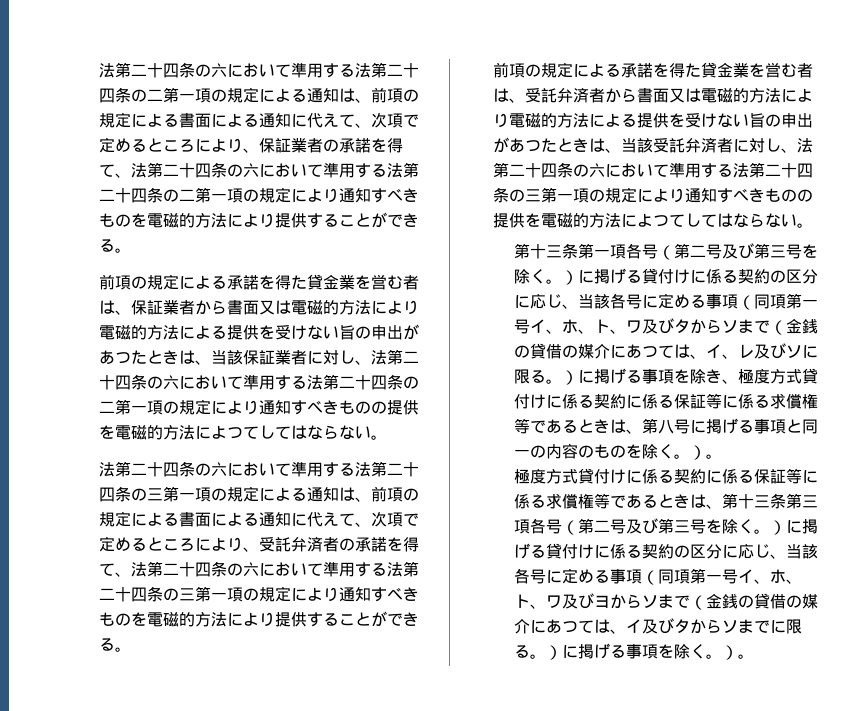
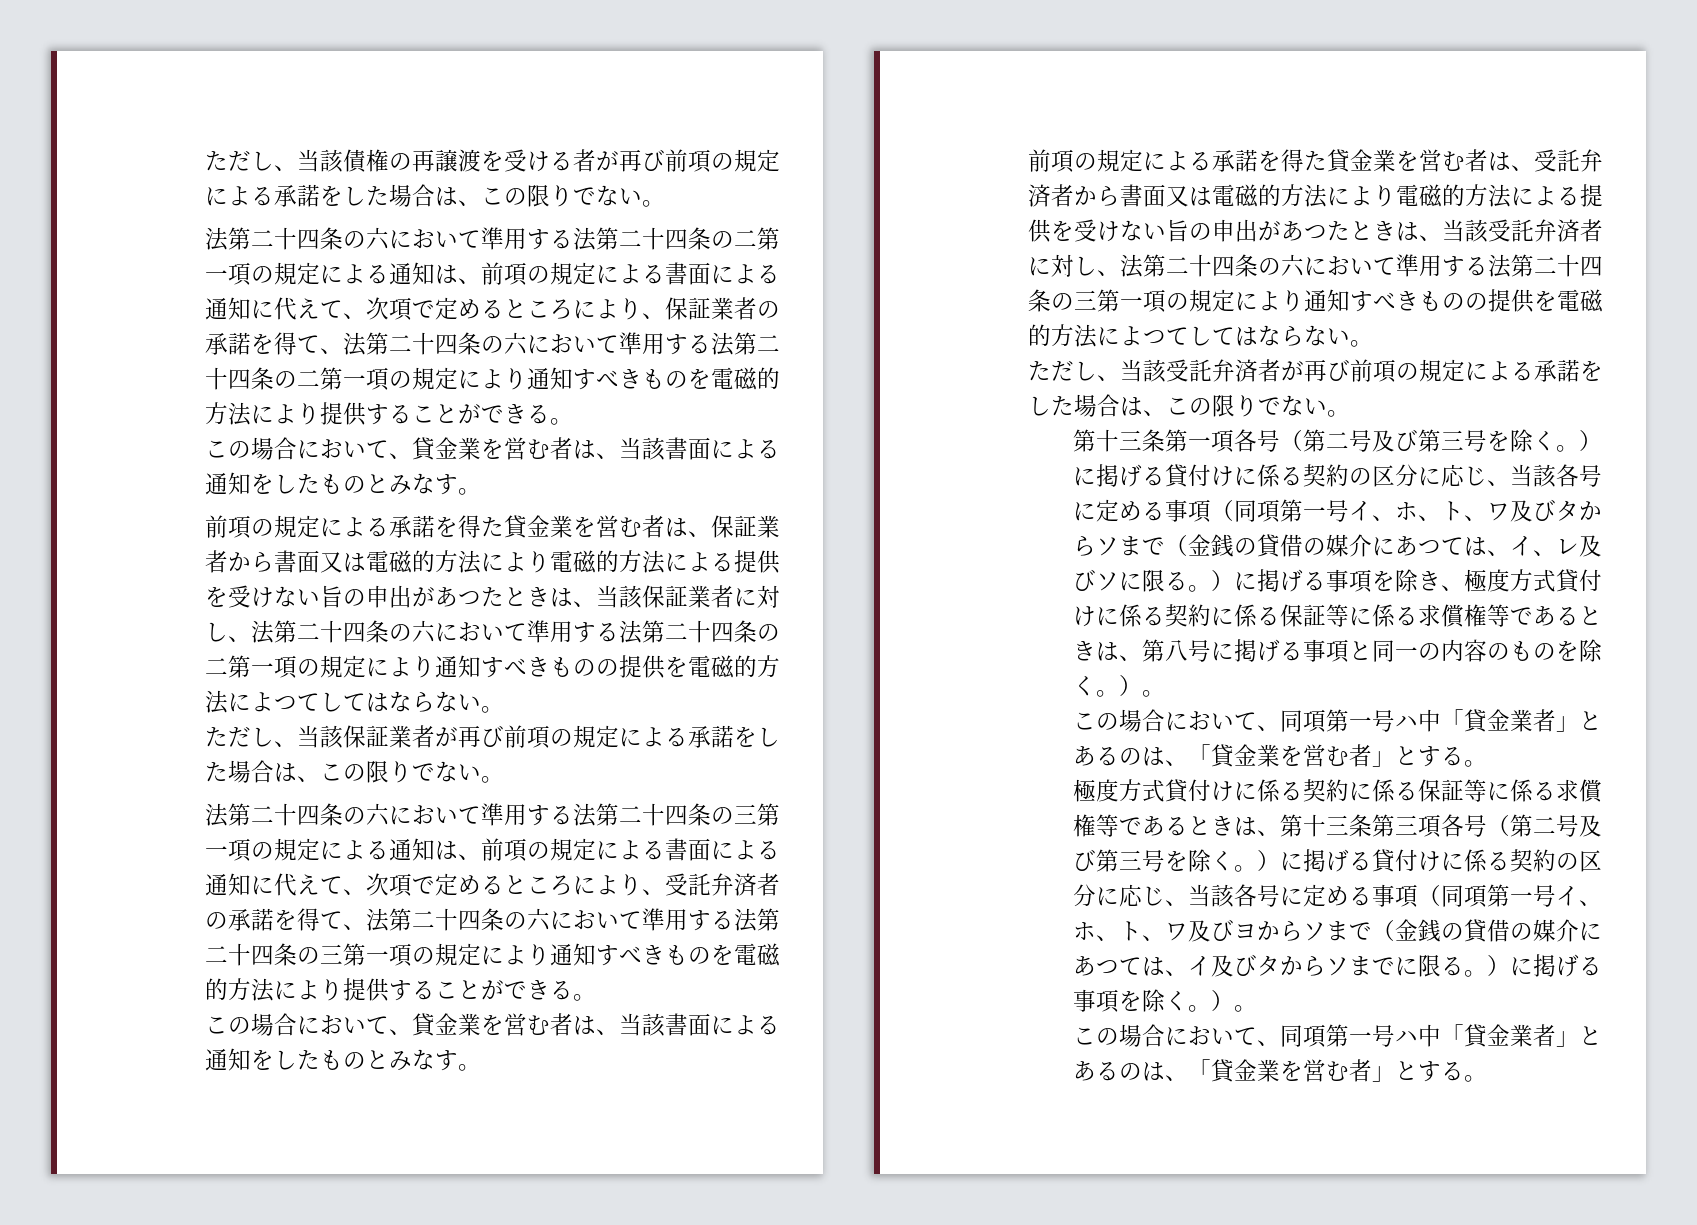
+ ただし、当該債権の再譲渡を受ける者が再び前項の規定による承諾をした場合は、この限りでない。
  法第二十四条の六において準用する法第二十四条の二第一項の規定による通知は、前項の規定による書面による通知に代えて、次項で定めるところにより、保証業者の承諾を得て、法第二十四条の六において準用する法第二十四条の二第一項の規定により通知すべきものを電磁的方法により提供することができる。
+ この場合において、貸金業を営む者は、当該書面による通知をしたものとみなす。
+ ただし、当該保証業者が再び前項の規定による承諾をした場合は、この限りでない。
  法第二十四条の六において準用する法第二十四条の三第一項の規定による通知は、前項の規定による書面による通知に代えて、次項で定めるところにより、受託弁済者の承諾を得て、法第二十四条の六において準用する法第二十四条の三第一項の規定により通知すべきものを電磁的方法により提供することができる。
+ この場合において、貸金業を営む者は、当該書面による通知をしたものとみなす。
+ ただし、当該受託弁済者が再び前項の規定による承諾をした場合は、この限りでない。
  第十三条第一項各号（第二号及び第三号を除く。）に掲げる貸付けに係る契約の区分に応じ、当該各号に定める事項（同項第一号イ、ホ、ト、ワ及びタからソまで（金銭の貸借の媒介にあつては、イ、レ及びソに限る。）に掲げる事項を除き、極度方式貸付けに係る契約に係る保証等に係る求償権等であるときは、第八号に掲げる事項と同一の内容のものを除く。）。
+ この場合において、同項第一号ハ中「貸金業者」とあるのは、「貸金業を営む者」とする。
  極度方式貸付けに係る契約に係る保証等に係る求償権等であるときは、第十三条第三項各号（第二号及び第三号を除く。）に掲げる貸付けに係る契約の区分に応じ、当該各号に定める事項（同項第一号イ、ホ、ト、ワ及びヨからソまで（金銭の貸借の媒介にあつては、イ及びタからソまでに限る。）に掲げる事項を除く。）。
+ この場合において、同項第一号ハ中「貸金業者」とあるのは、「貸金業を営む者」とする。

